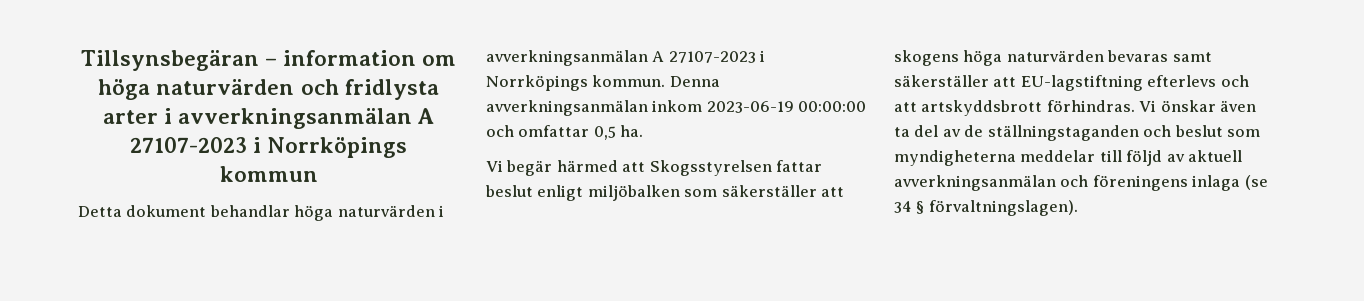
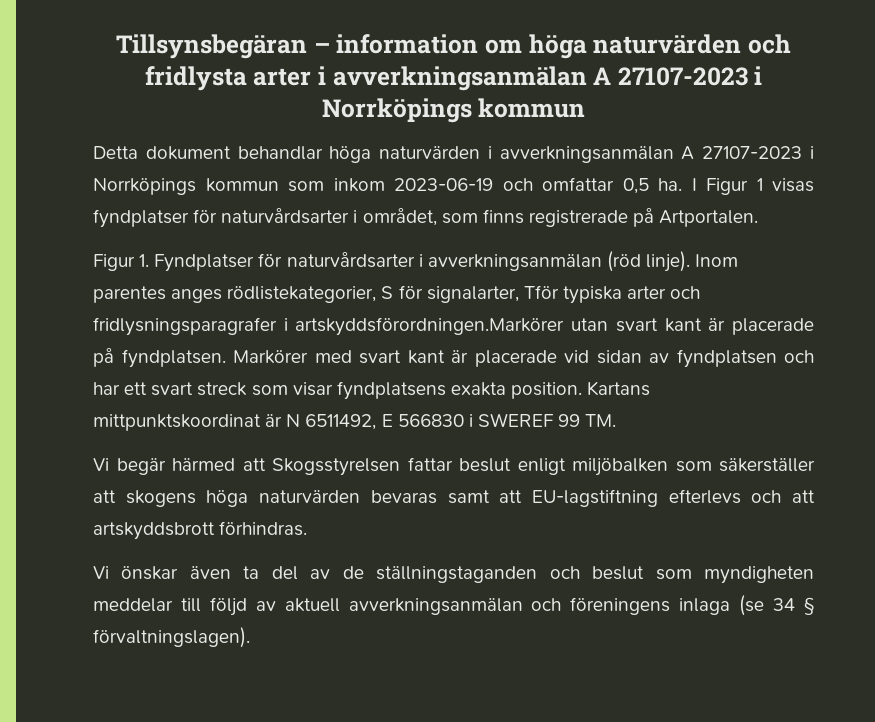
- Detta dokument behandlar höga naturvärden i avverkningsanmälan A 27107-2023 i Norrköpings kommun. Denna avverkningsanmälan inkom 2023-06-19 00:00:00 och omfattar 0,5 ha.
+ Detta dokument behandlar höga naturvärden i avverkningsanmälan A 27107-2023 i Norrköpings kommun som inkom 2023-06-19 och omfattar 0,5 ha. I Figur 1 visas fyndplatser för naturvårdsarter i området, som finns registrerade på Artportalen.
+ Figur 1. Fyndplatser för naturvårdsarter i avverkningsanmälan (röd linje). Inom parentes anges rödlistekategorier, S för signalarter, Tför typiska arter och fridlysningsparagrafer i artskyddsförordningen.Markörer utan svart kant är placerade på fyndplatsen. Markörer med svart kant är placerade vid sidan av fyndplatsen och har ett svart streck som visar fyndplatsens exakta position. Kartans mittpunktskoordinat är N 6511492, E 566830 i SWEREF 99 TM.
- Vi begär härmed att Skogsstyrelsen fattar beslut enligt miljöbalken som säkerställer att skogens höga naturvärden bevaras samt säkerställer att EU-lagstiftning efterlevs och att artskyddsbrott förhindras. Vi önskar även ta del av de ställningstaganden och beslut som myndigheterna meddelar till följd av aktuell avverkningsanmälan och föreningens inlaga (se 34 § förvaltningslagen).
+ Vi begär härmed att Skogsstyrelsen fattar beslut enligt miljöbalken som säkerställer att skogens höga naturvärden bevaras samt att EU-lagstiftning efterlevs och att artskyddsbrott förhindras.
+ Vi önskar även ta del av de ställningstaganden och beslut som myndigheten meddelar till följd av aktuell avverkningsanmälan och föreningens inlaga (se 34 § förvaltningslagen).

